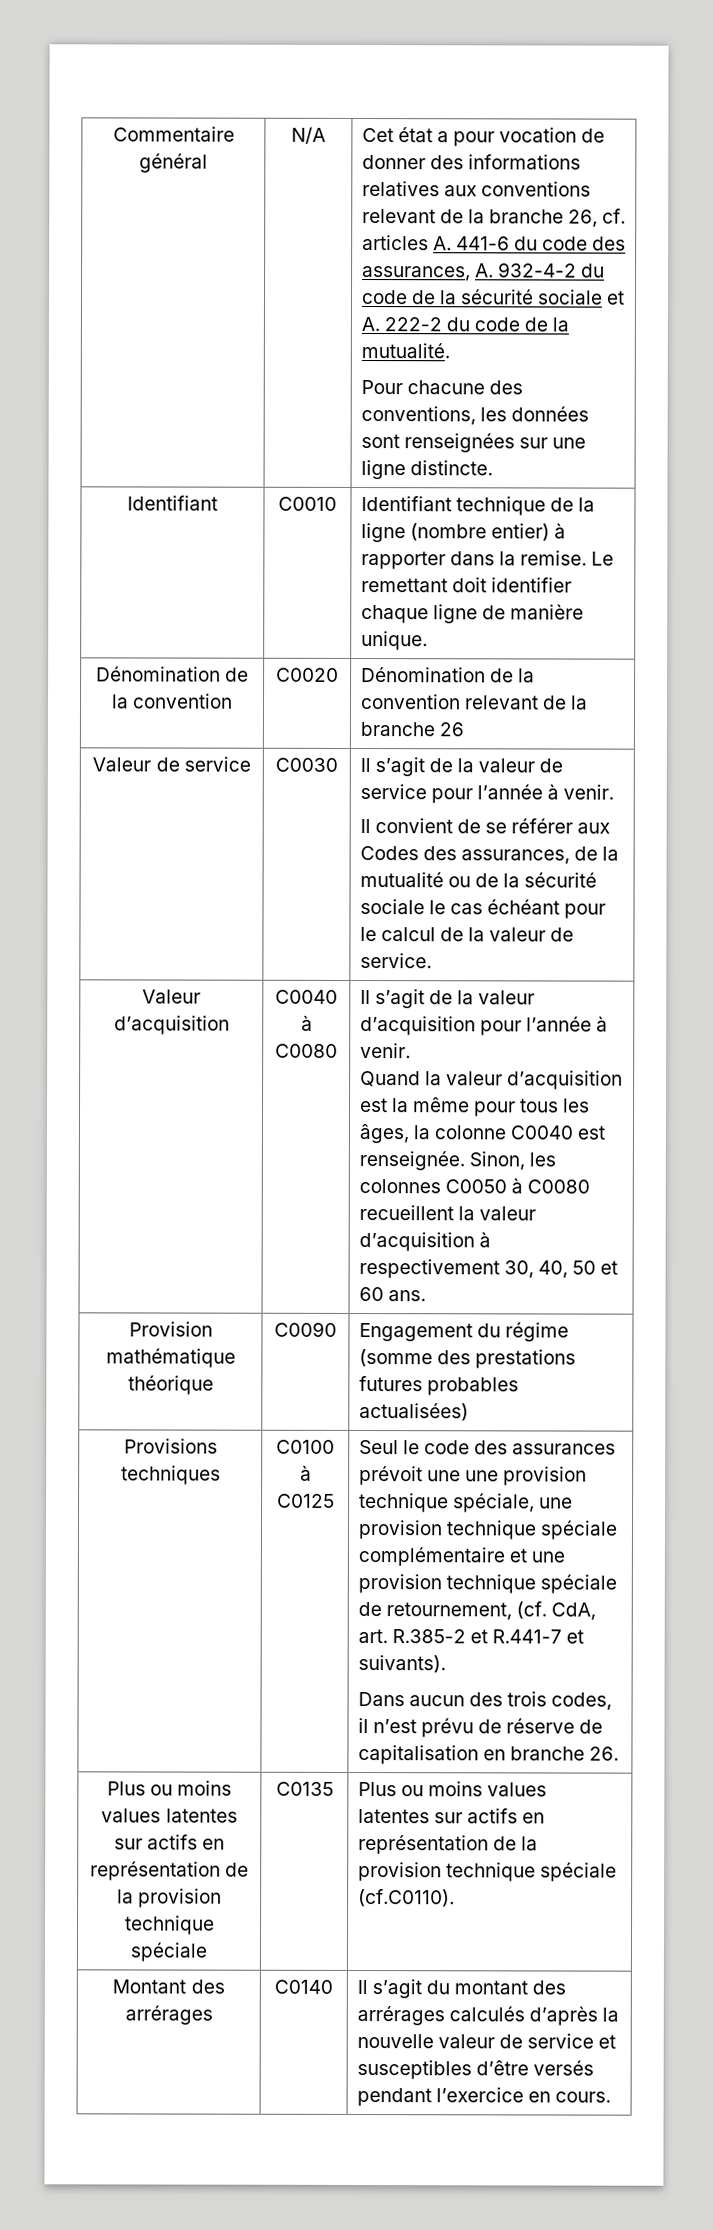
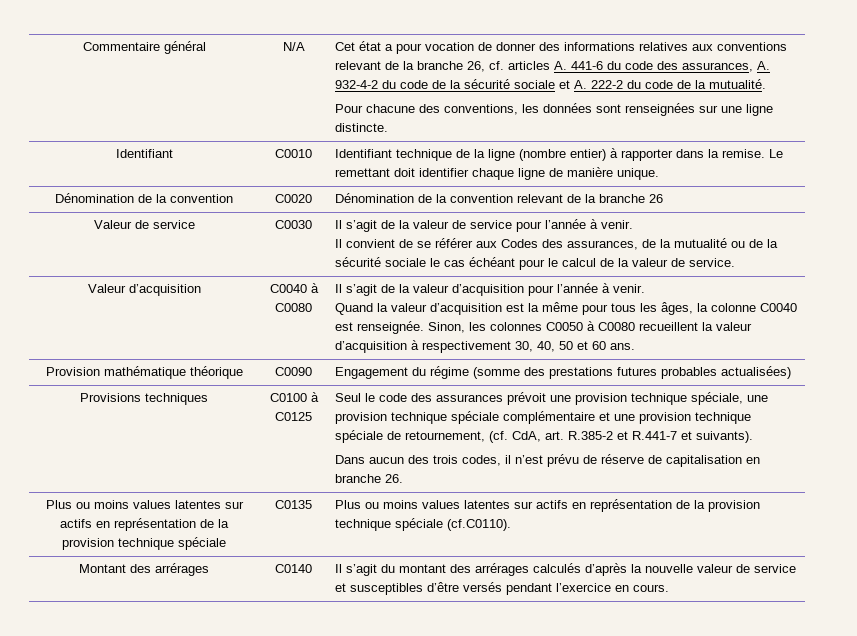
- Seul le code des assurances prévoit une une provision technique spéciale, une provision technique spéciale complémentaire et une provision technique spéciale de retournement, (cf. CdA, art. R.385-2 et R.441-7 et suivants).
+ Seul le code des assurances prévoit une provision technique spéciale, une provision technique spéciale complémentaire et une provision technique spéciale de retournement, (cf. CdA, art. R.385-2 et R.441-7 et suivants).

